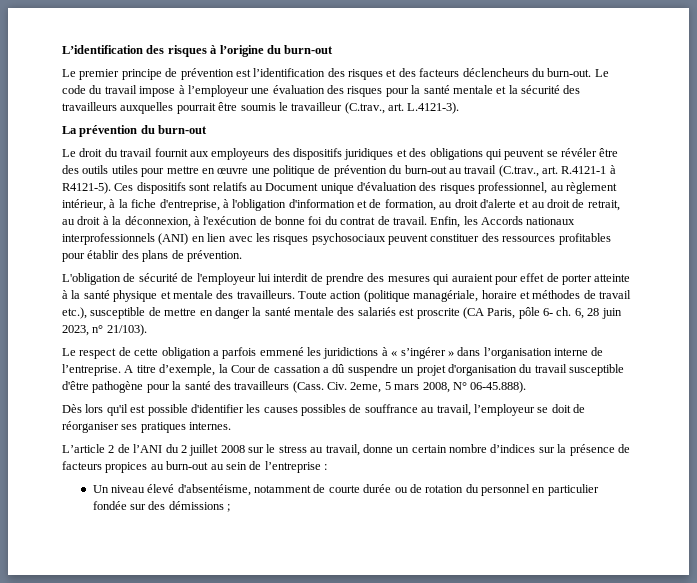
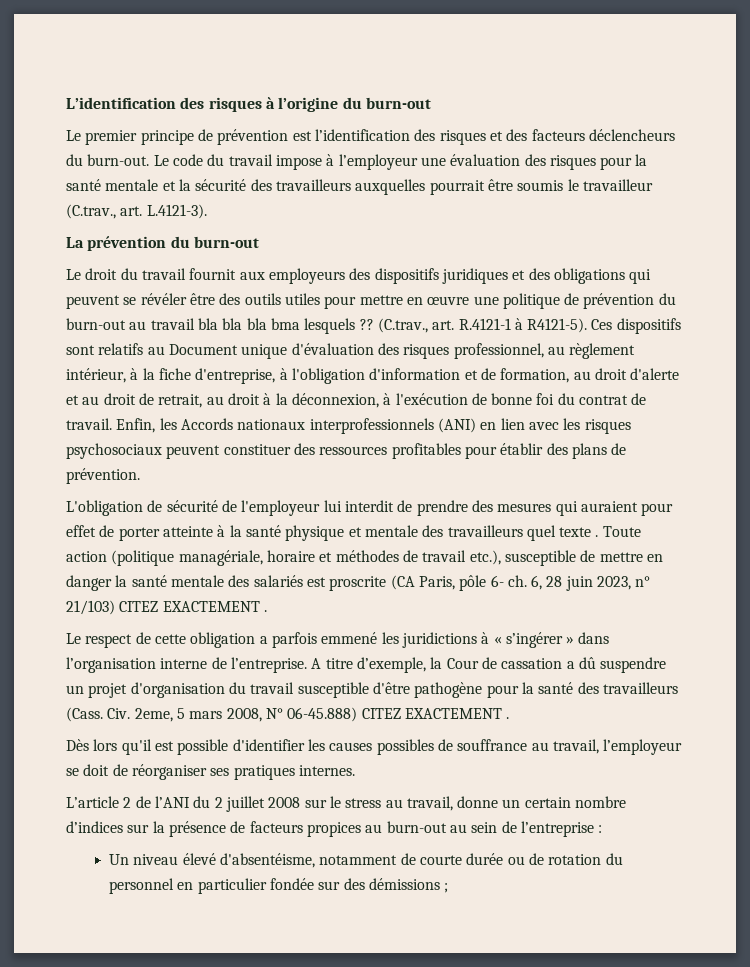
- Le droit du travail fournit aux employeurs des dispositifs juridiques et des obligations qui peuvent se révéler être des outils utiles pour mettre en œuvre une politique de prévention du burn-out au travail (C.trav., art. R.4121-1 à R4121-5).
+ Le droit du travail fournit aux employeurs des dispositifs juridiques et des obligations qui peuvent se révéler être des outils utiles pour mettre en œuvre une politique de prévention du burn-out au travail bla bla bla bma lesquels ?? (C.trav., art. R.4121-1 à R4121-5).
- L'obligation de sécurité de l'employeur lui interdit de prendre des mesures qui auraient pour effet de porter atteinte à la santé physique et mentale des travailleurs.
+ L'obligation de sécurité de l'employeur lui interdit de prendre des mesures qui auraient pour effet de porter atteinte à la santé physique et mentale des travailleurs quel texte .
- Toute action (politique managériale, horaire et méthodes de travail etc.), susceptible de mettre en danger la santé mentale des salariés est proscrite (CA Paris, pôle 6- ch. 6, 28 juin 2023, n° 21/103).
+ Toute action (politique managériale, horaire et méthodes de travail etc.), susceptible de mettre en danger la santé mentale des salariés est proscrite (CA Paris, pôle 6- ch. 6, 28 juin 2023, n° 21/103) CITEZ EXACTEMENT .
- Civ. 2eme, 5 mars 2008, N° 06-45.888).
+ Civ. 2eme, 5 mars 2008, N° 06-45.888) CITEZ EXACTEMENT .

